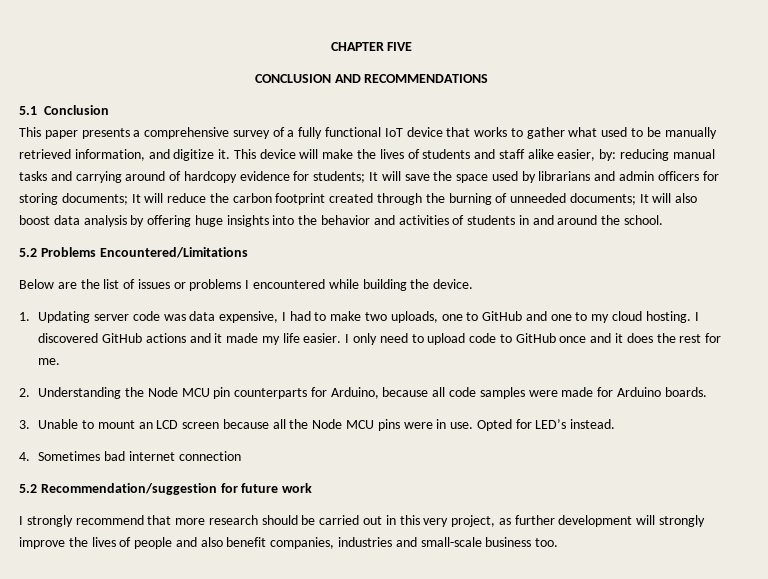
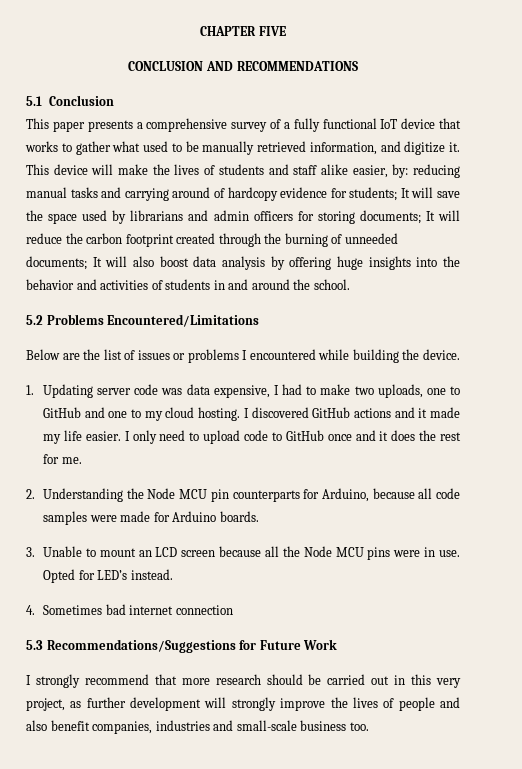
- 5.2 Recommendation/suggestion for future work
+ 5.3 Recommendations/Suggestions for Future Work

